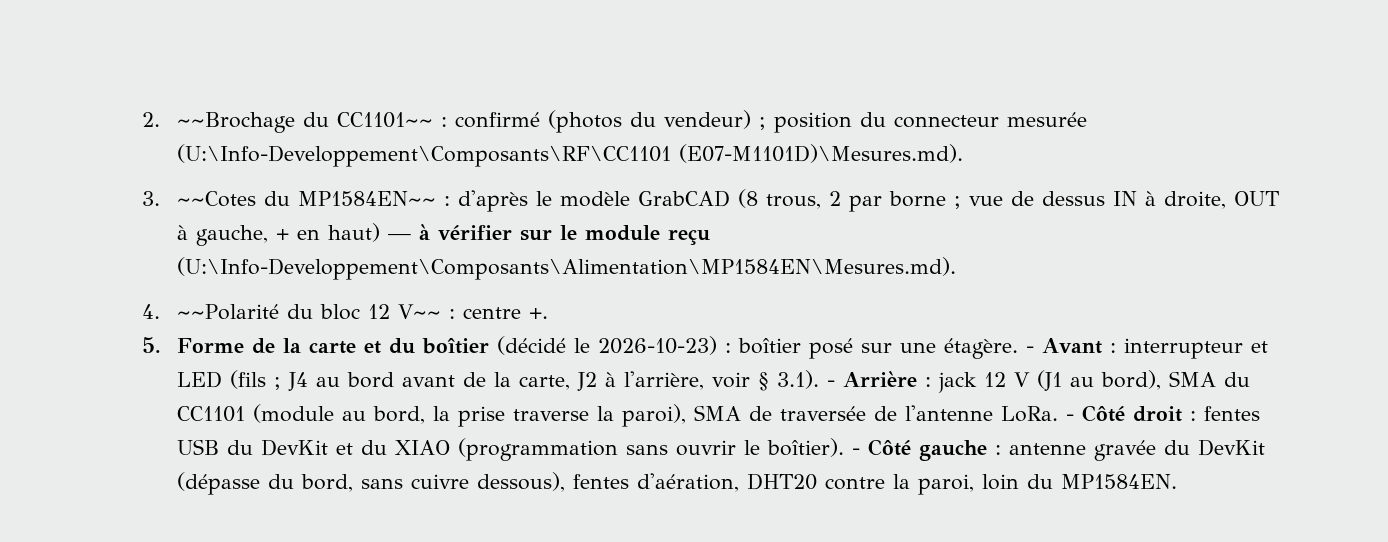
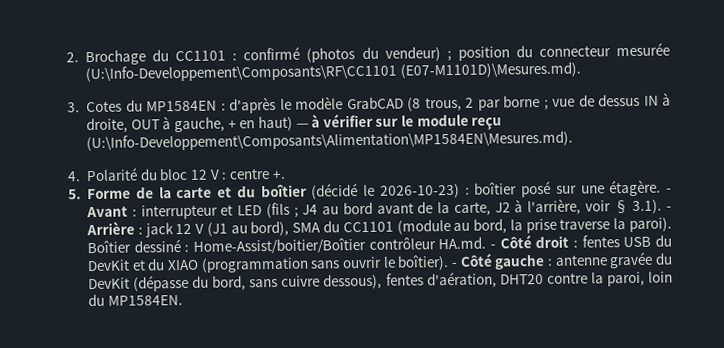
- 2. ~~Brochage du CC1101~~ : confirmé (photos du vendeur) ; position du connecteur mesurée (U:\Info-Developpement\Composants\RF\CC1101 (E07-M1101D)\Mesures.md).
+ 2. Brochage du CC1101 : confirmé (photos du vendeur) ; position du connecteur mesurée (U:\Info-Developpement\Composants\RF\CC1101 (E07-M1101D)\Mesures.md).
- 3. ~~Cotes du MP1584EN~~ : d'après le modèle GrabCAD (8 trous, 2 par borne ; vue de dessus IN à droite, OUT à gauche, + en haut) — à vérifier sur le module reçu (U:\Info-Developpement\Composants\Alimentation\MP1584EN\Mesures.md).
+ 3. Cotes du MP1584EN : d'après le modèle GrabCAD (8 trous, 2 par borne ; vue de dessus IN à droite, OUT à gauche, + en haut) — à vérifier sur le module reçu (U:\Info-Developpement\Composants\Alimentation\MP1584EN\Mesures.md).
- 4. ~~Polarité du bloc 12 V~~ : centre +.
+ 4. Polarité du bloc 12 V : centre +.
- - Avant : interrupteur et LED (fils ; J4 au bord avant de la carte, J2 à l'arrière, voir § 3.1). - Arrière : jack 12 V (J1 au bord), SMA du CC1101 (module au bord, la prise traverse la paroi), SMA de traversée de l'antenne LoRa. - Côté droit : fentes USB du DevKit et du XIAO (programmation sans ouvrir le boîtier).
+ - Avant : interrupteur et LED (fils ; J4 au bord avant de la carte, J2 à l'arrière, voir § 3.1). - Arrière : jack 12 V (J1 au bord), SMA du CC1101 (module au bord, la prise traverse la paroi). Boîtier dessiné : Home-Assist/boitier/Boîtier contrôleur HA.md. - Côté droit : fentes USB du DevKit et du XIAO (programmation sans ouvrir le boîtier).

